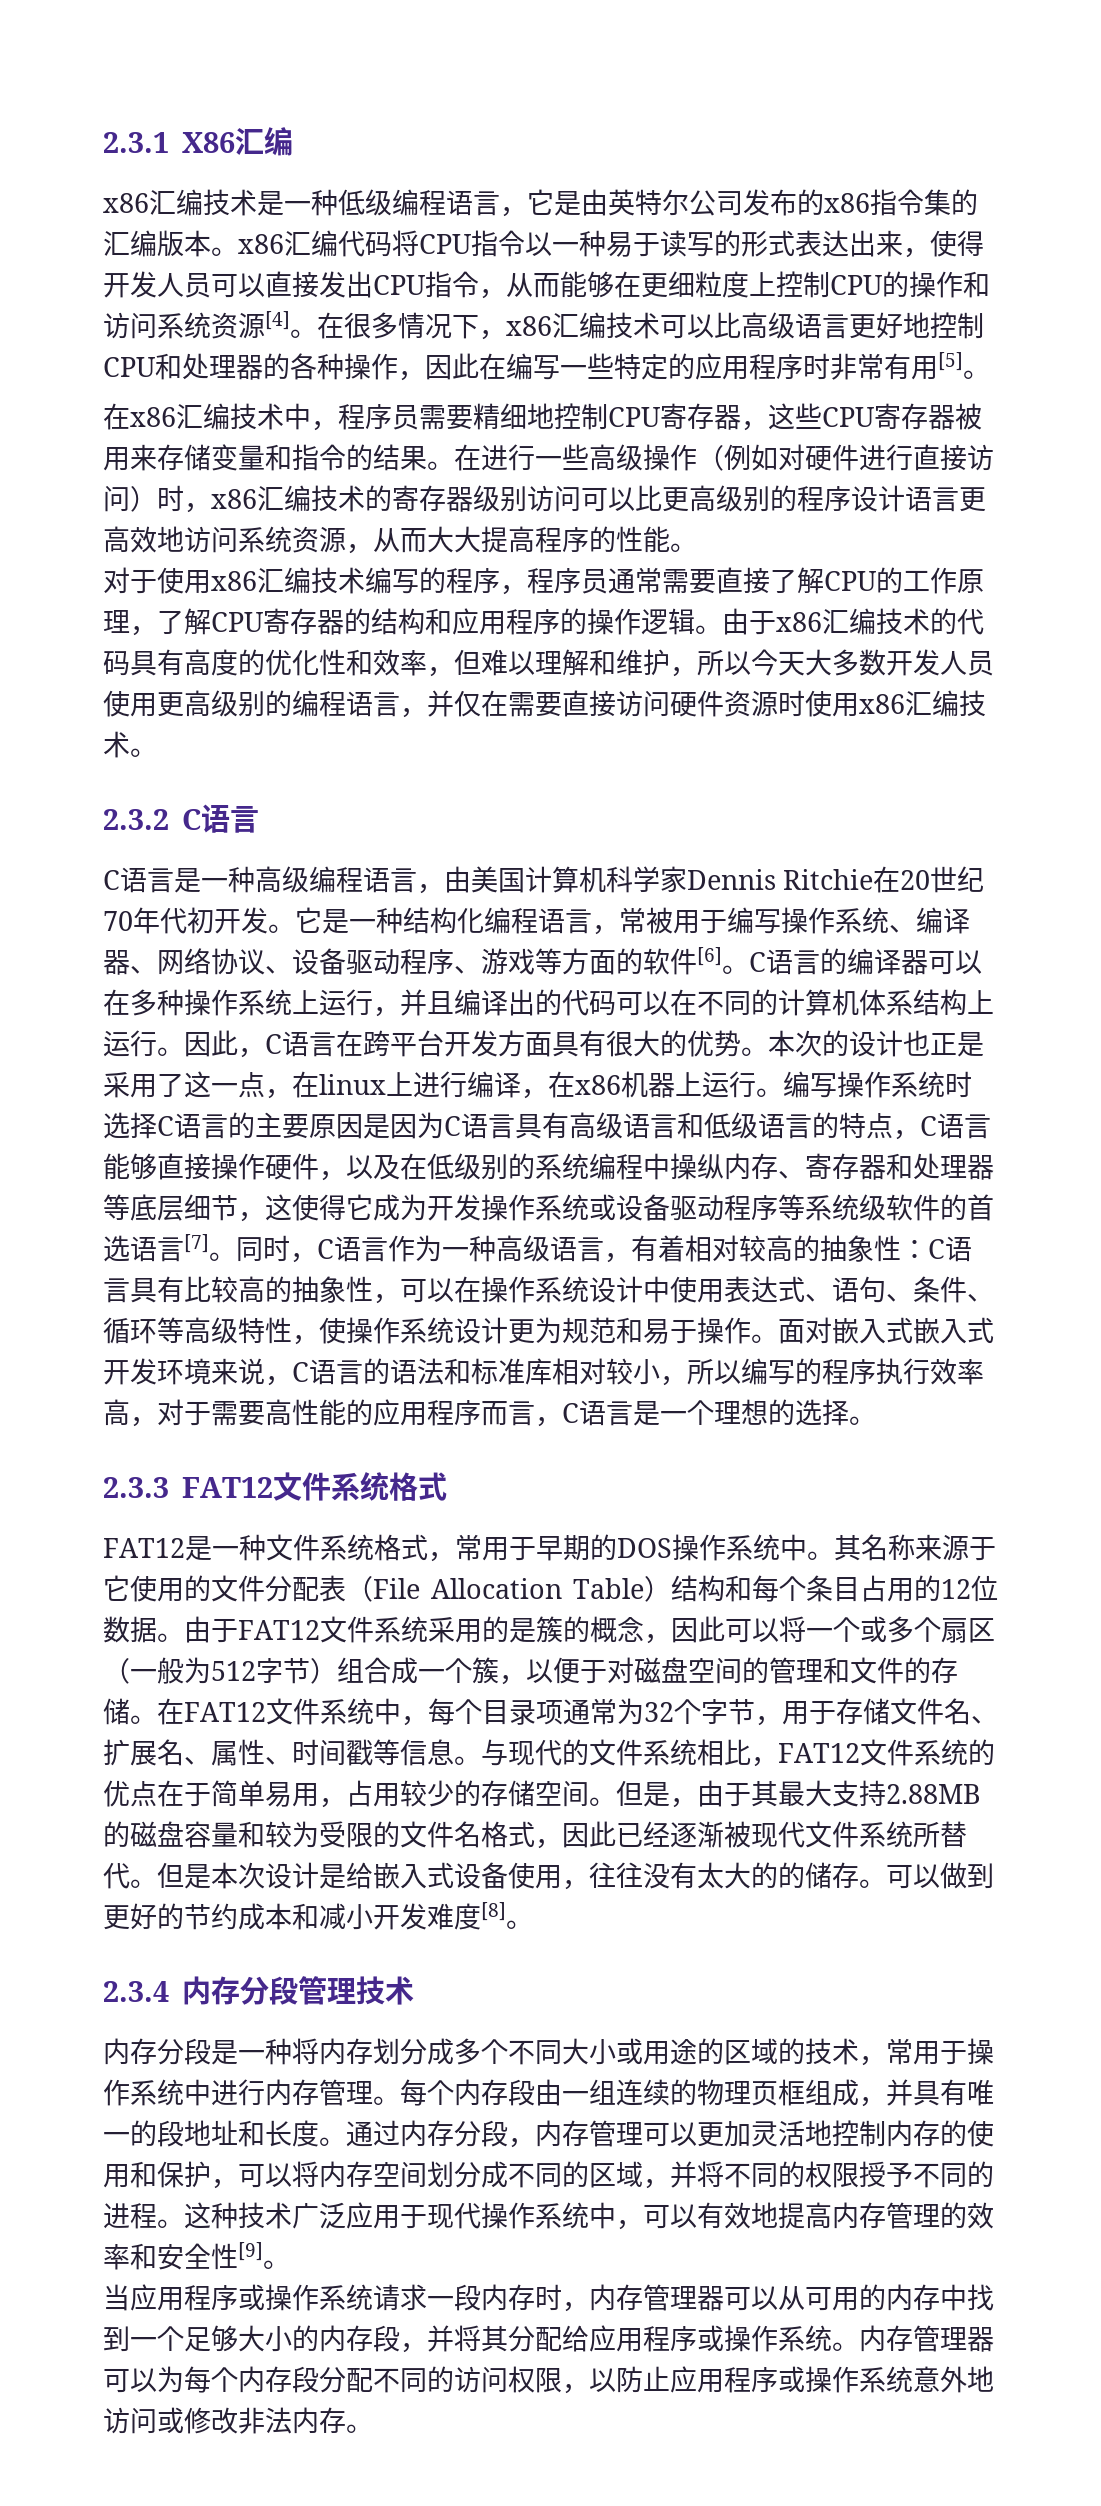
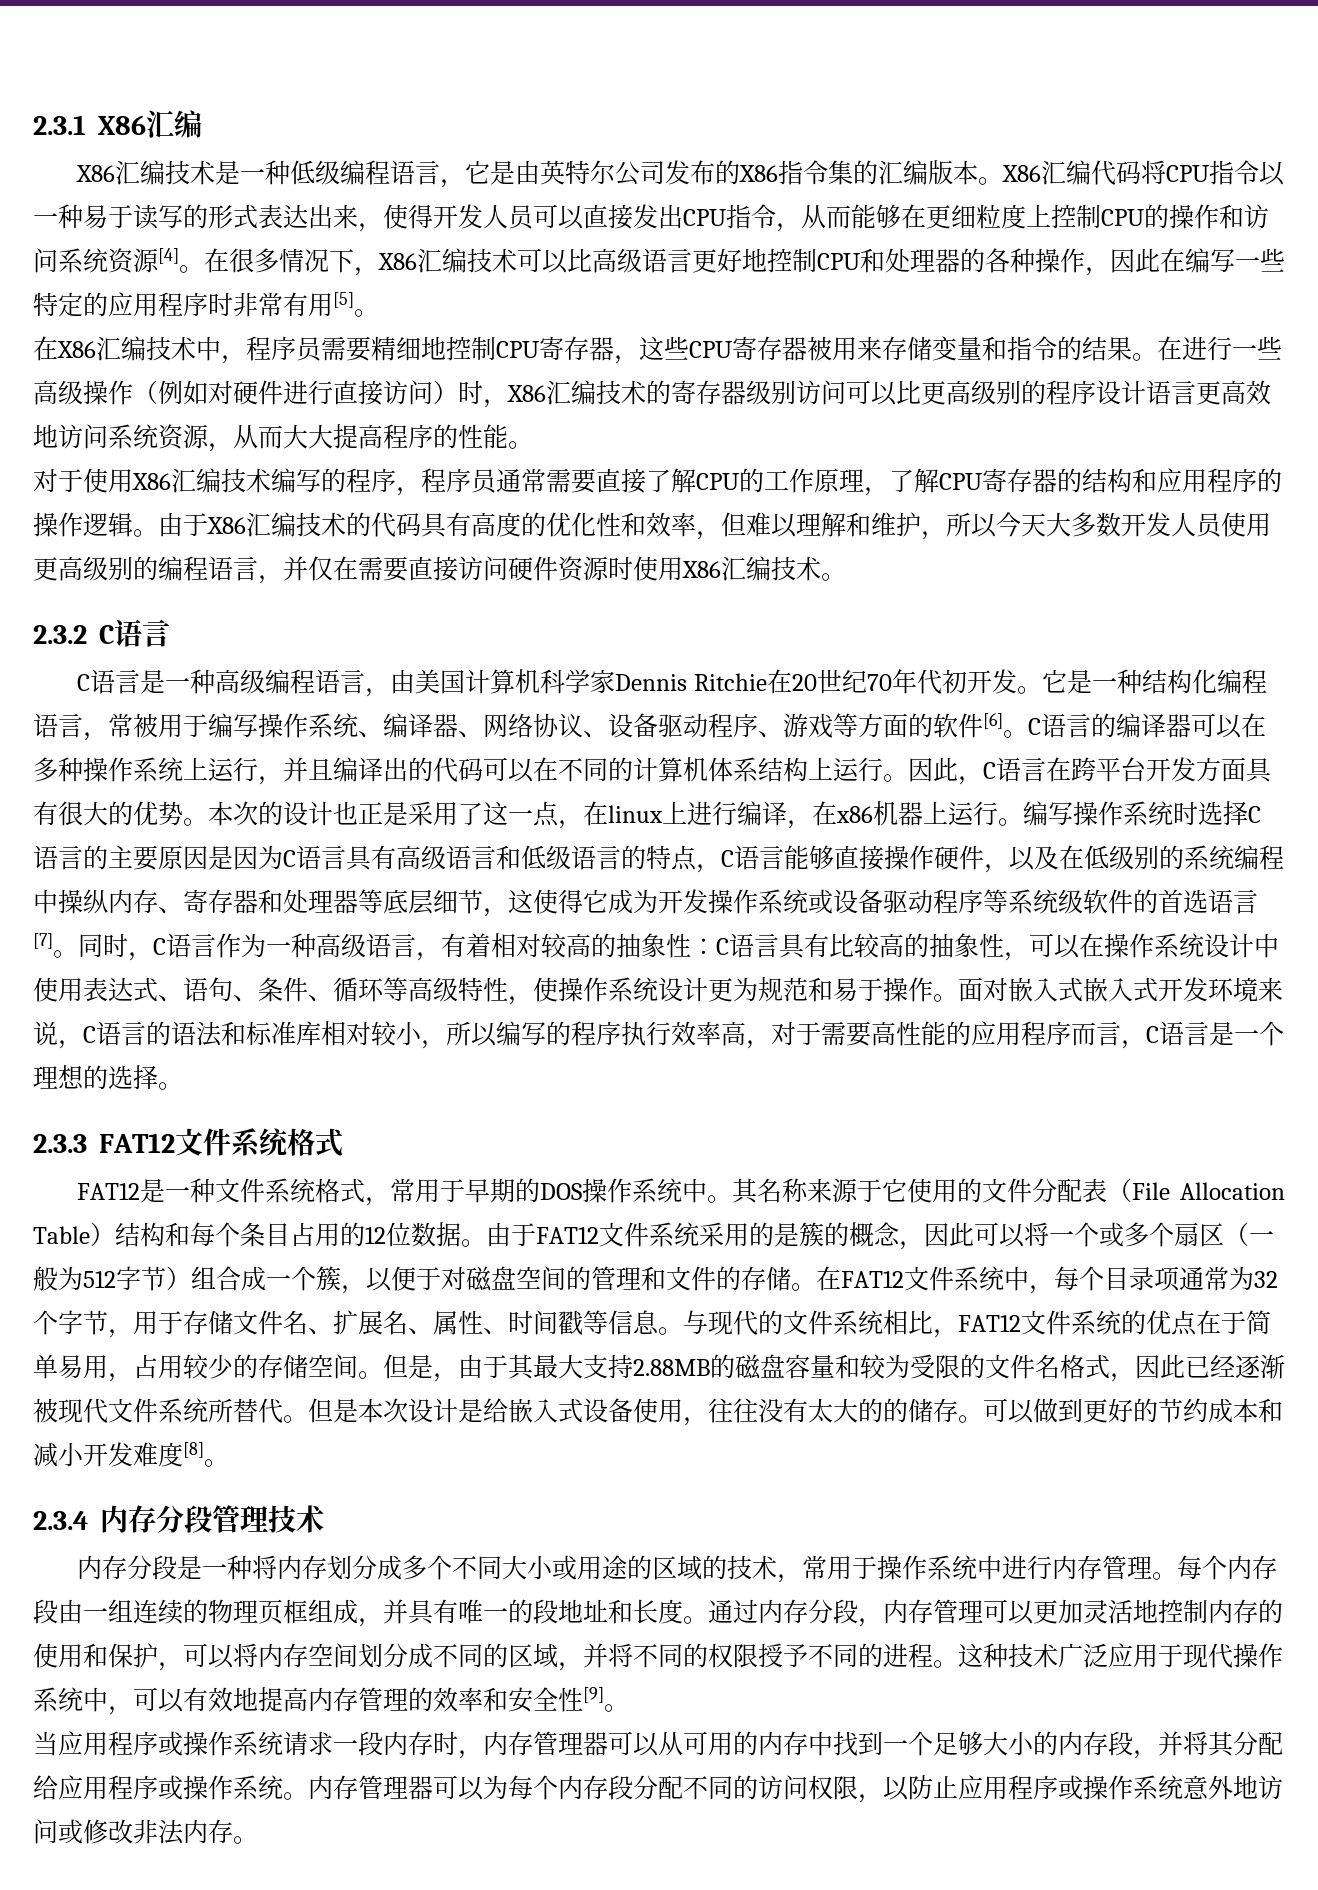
- x86汇编技术是一种低级编程语言，它是由英特尔公司发布的x86指令集的汇编版本。x86汇编代码将CPU指令以一种易于读写的形式表达出来，使得开发人员可以直接发出CPU指令，从而能够在更细粒度上控制CPU的操作和访问系统资源[4]。
+ X86汇编技术是一种低级编程语言，它是由英特尔公司发布的X86指令集的汇编版本。X86汇编代码将CPU指令以一种易于读写的形式表达出来，使得开发人员可以直接发出CPU指令，从而能够在更细粒度上控制CPU的操作和访问系统资源[4]。
- 在很多情况下，x86汇编技术可以比高级语言更好地控制CPU和处理器的各种操作，因此在编写一些特定的应用程序时非常有用[5]。
+ 在很多情况下，X86汇编技术可以比高级语言更好地控制CPU和处理器的各种操作，因此在编写一些特定的应用程序时非常有用[5]。
- 在x86汇编技术中，程序员需要精细地控制CPU寄存器，这些CPU寄存器被用来存储变量和指令的结果。
+ 在X86汇编技术中，程序员需要精细地控制CPU寄存器，这些CPU寄存器被用来存储变量和指令的结果。
- 在进行一些高级操作（例如对硬件进行直接访问）时，x86汇编技术的寄存器级别访问可以比更高级别的程序设计语言更高效地访问系统资源，从而大大提高程序的性能。
+ 在进行一些高级操作（例如对硬件进行直接访问）时，X86汇编技术的寄存器级别访问可以比更高级别的程序设计语言更高效地访问系统资源，从而大大提高程序的性能。
- 对于使用x86汇编技术编写的程序，程序员通常需要直接了解CPU的工作原理，了解CPU寄存器的结构和应用程序的操作逻辑。
+ 对于使用X86汇编技术编写的程序，程序员通常需要直接了解CPU的工作原理，了解CPU寄存器的结构和应用程序的操作逻辑。
- 由于x86汇编技术的代码具有高度的优化性和效率，但难以理解和维护，所以今天大多数开发人员使用更高级别的编程语言，并仅在需要直接访问硬件资源时使用x86汇编技术。
+ 由于X86汇编技术的代码具有高度的优化性和效率，但难以理解和维护，所以今天大多数开发人员使用更高级别的编程语言，并仅在需要直接访问硬件资源时使用X86汇编技术。

